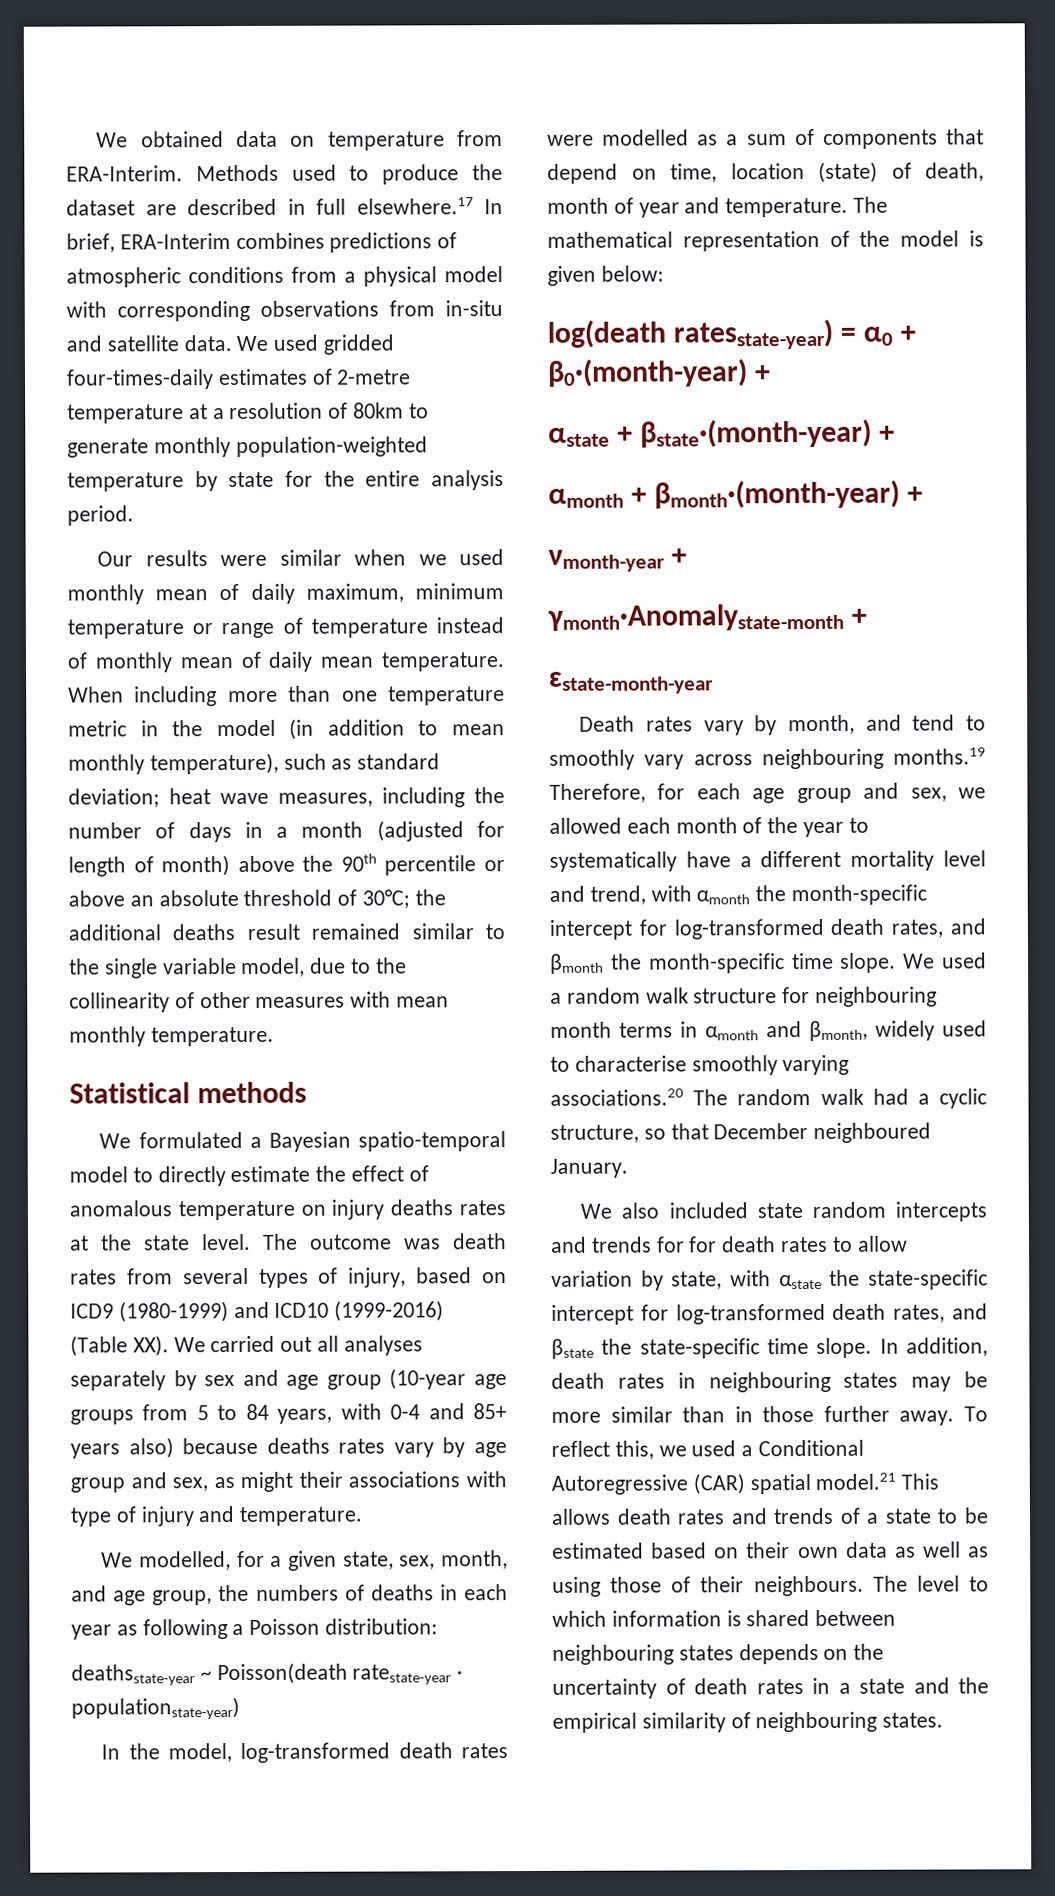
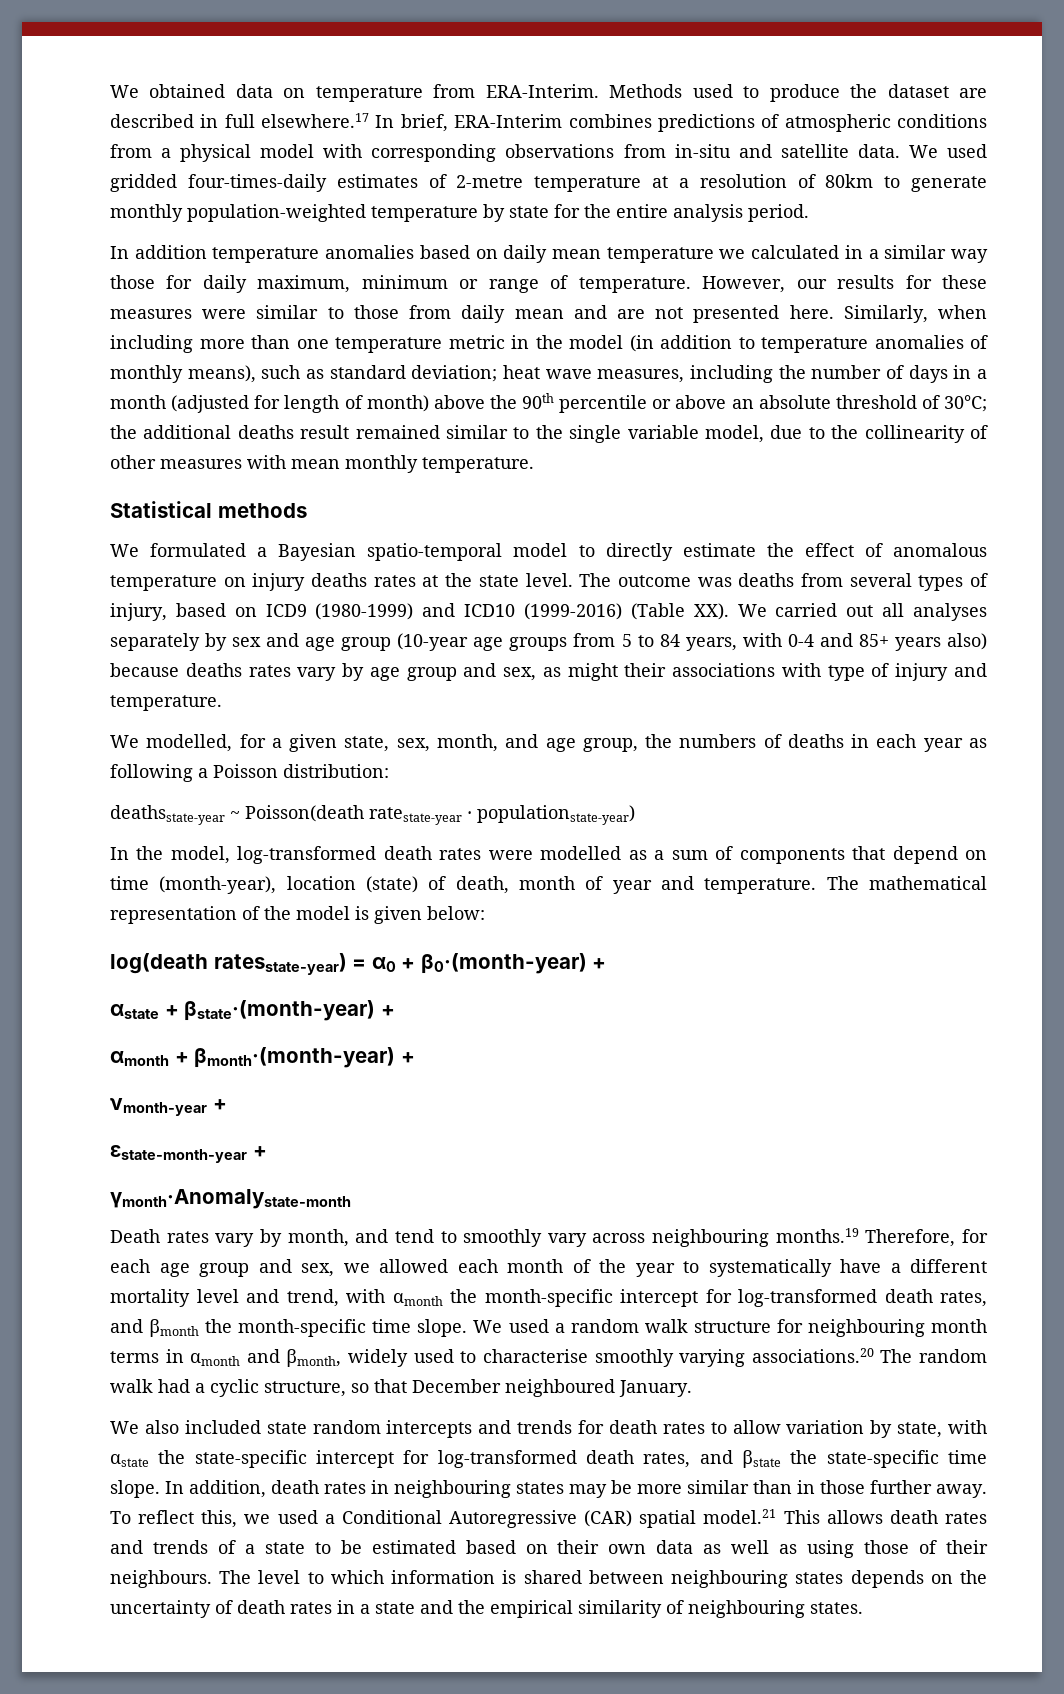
- Our results were similar when we used monthly mean of daily maximum, minimum temperature or range of temperature instead of monthly mean of daily mean temperature. When including more than one temperature metric in the model (in addition to mean monthly temperature), such as standard deviation;
+ In addition temperature anomalies based on daily mean temperature we calculated in a similar way those for daily maximum, minimum or range of temperature. However, our results for these measures were similar to those from daily mean and are not presented here. Similarly, when including more than one temperature metric in the model (in addition to temperature anomalies of monthly means), such as standard deviation;
- The outcome was death rates from several types of injury, based on ICD9 (1980-1999) and ICD10 (1999-2016) (Table XX). We carried out all analyses separately by sex and age group (10-year age groups from 5 to 84 years, with 0-4 and 85+ years also) because deaths rates vary by age group and sex, as might their associations with type of injury and temperature.
+ The outcome was deaths from several types of injury, based on ICD9 (1980-1999) and ICD10 (1999-2016) (Table XX). We carried out all analyses separately by sex and age group (10-year age groups from 5 to 84 years, with 0-4 and 85+ years also) because deaths rates vary by age group and sex, as might their associations with type of injury and temperature.
- In the model, log-transformed death rates were modelled as a sum of components that depend on time, location (state) of death, month of year and temperature.
+ In the model, log-transformed death rates were modelled as a sum of components that depend on time (month-year), location (state) of death, month of year and temperature.
- γmonth·Anomalystate-month +
- ɛstate-month-year
+ ɛstate-month-year +
+ γmonth·Anomalystate-month
- We also included state random intercepts and trends for for death rates to allow variation by state, with αstate the state-specific intercept for log-transformed death rates, and βstate the state-specific time slope.
+ We also included state random intercepts and trends for death rates to allow variation by state, with αstate the state-specific intercept for log-transformed death rates, and βstate the state-specific time slope.

